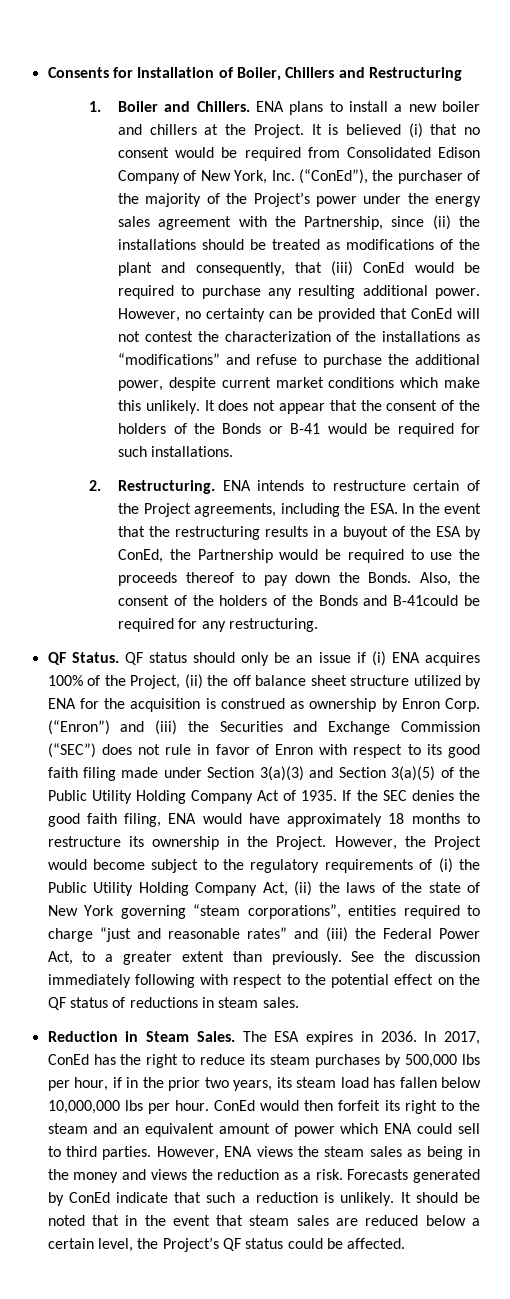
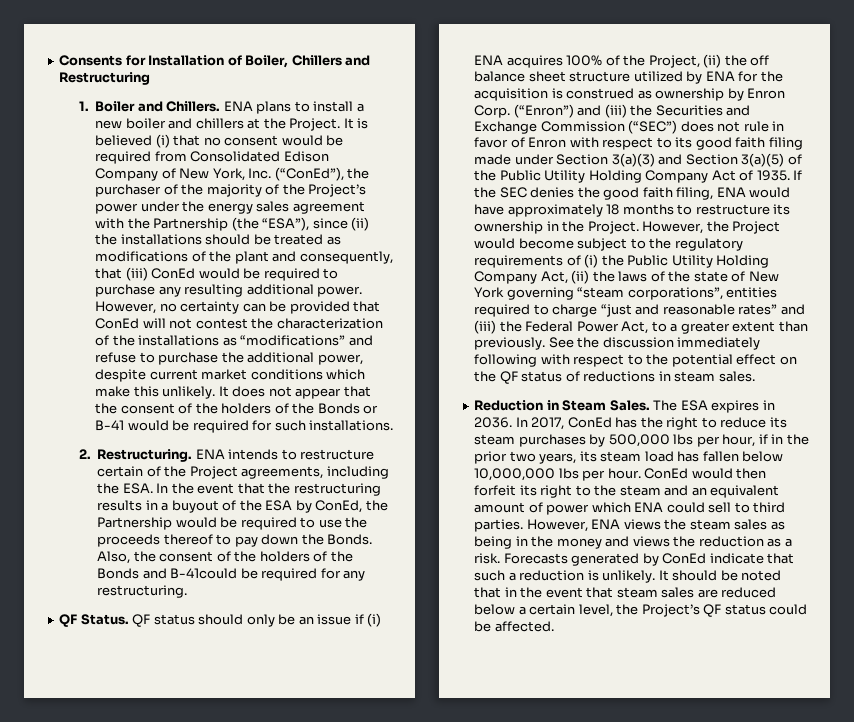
- It is believed (i) that no consent would be required from Consolidated Edison Company of New York, Inc. (“ConEd”), the purchaser of the majority of the Project’s power under the energy sales agreement with the Partnership, since (ii) the installations should be treated as modifications of the plant and consequently, that (iii) ConEd would be required to purchase any resulting additional power.
+ It is believed (i) that no consent would be required from Consolidated Edison Company of New York, Inc. (“ConEd”), the purchaser of the majority of the Project’s power under the energy sales agreement with the Partnership (the “ESA”), since (ii) the installations should be treated as modifications of the plant and consequently, that (iii) ConEd would be required to purchase any resulting additional power.

